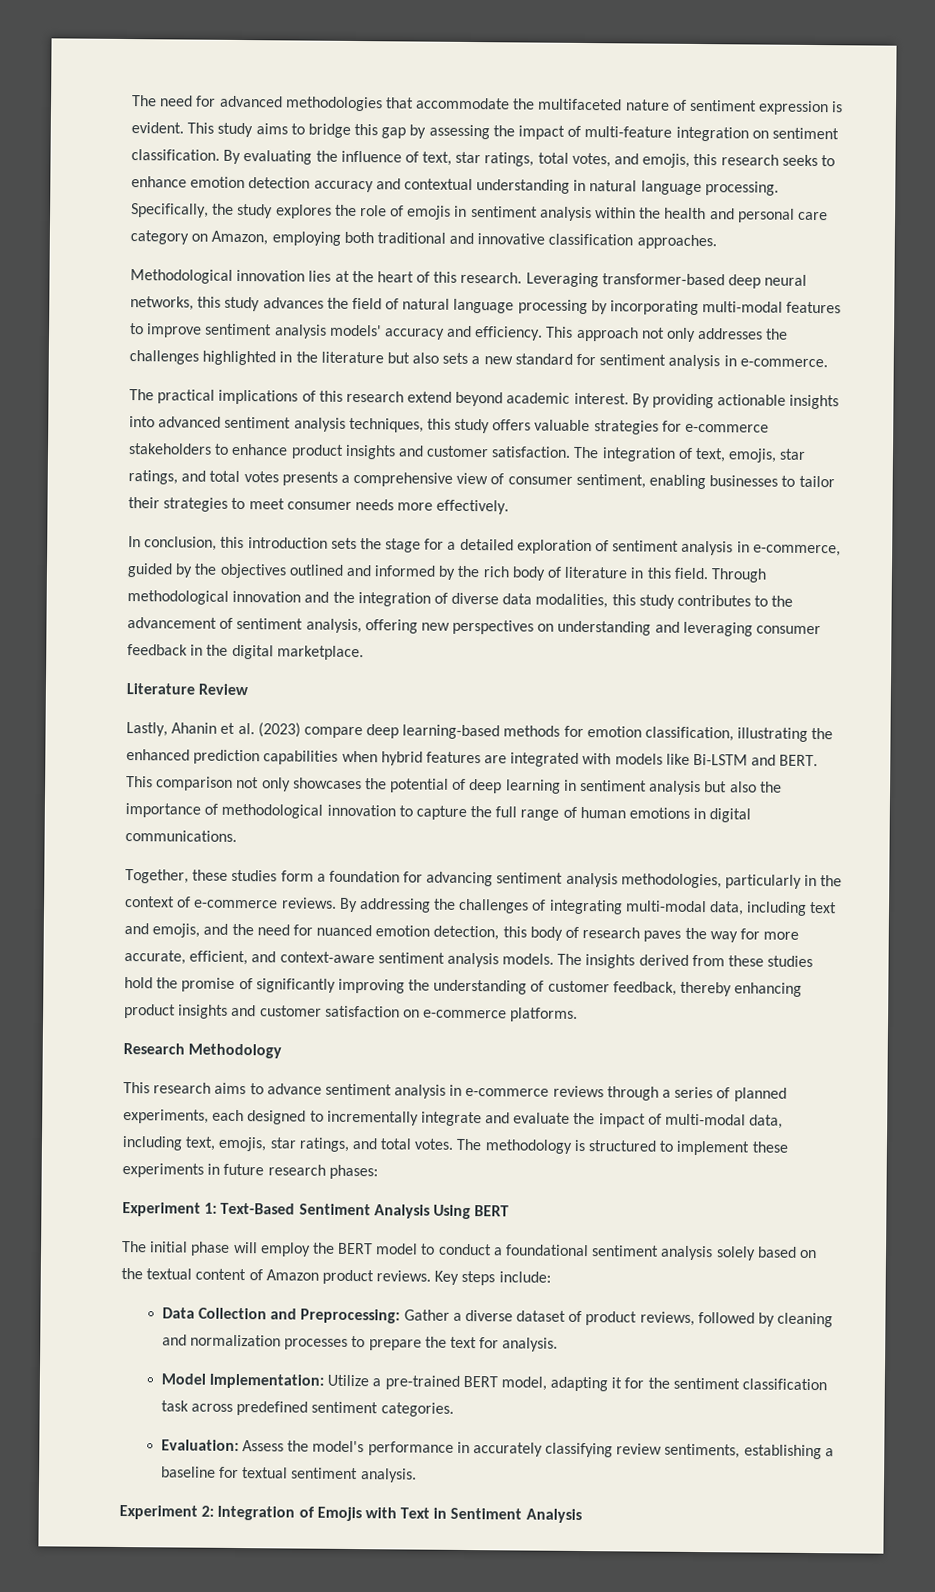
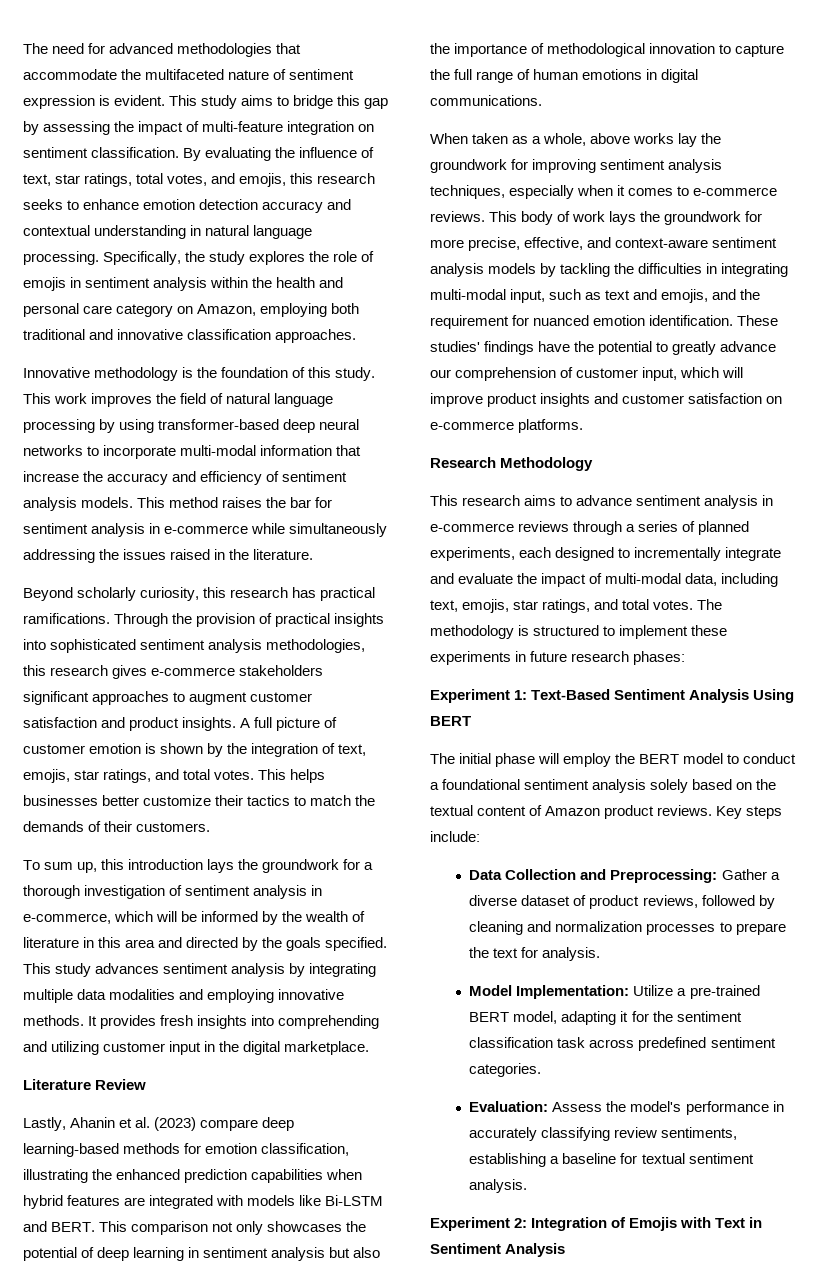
- Methodological innovation lies at the heart of this research. Leveraging transformer-based deep neural networks, this study advances the field of natural language processing by incorporating multi-modal features to improve sentiment analysis models' accuracy and efficiency. This approach not only addresses the challenges highlighted in the literature but also sets a new standard for sentiment analysis in e-commerce.
- The practical implications of this research extend beyond academic interest. By providing actionable insights into advanced sentiment analysis techniques, this study offers valuable strategies for e-commerce stakeholders to enhance product insights and customer satisfaction. The integration of text, emojis, star ratings, and total votes presents a comprehensive view of consumer sentiment, enabling businesses to tailor their strategies to meet consumer needs more effectively.
- In conclusion, this introduction sets the stage for a detailed exploration of sentiment analysis in e-commerce, guided by the objectives outlined and informed by the rich body of literature in this field. Through methodological innovation and the integration of diverse data modalities, this study contributes to the advancement of sentiment analysis, offering new perspectives on understanding and leveraging consumer feedback in the digital marketplace.
+ Innovative methodology is the foundation of this study. This work improves the field of natural language processing by using transformer-based deep neural networks to incorporate multi-modal information that increase the accuracy and efficiency of sentiment analysis models. This method raises the bar for sentiment analysis in e-commerce while simultaneously addressing the issues raised in the literature.
+ Beyond scholarly curiosity, this research has practical ramifications. Through the provision of practical insights into sophisticated sentiment analysis methodologies, this research gives e-commerce stakeholders significant approaches to augment customer satisfaction and product insights. A full picture of customer emotion is shown by the integration of text, emojis, star ratings, and total votes. This helps businesses better customize their tactics to match the demands of their customers.
+ To sum up, this introduction lays the groundwork for a thorough investigation of sentiment analysis in e-commerce, which will be informed by the wealth of literature in this area and directed by the goals specified. This study advances sentiment analysis by integrating multiple data modalities and employing innovative methods. It provides fresh insights into comprehending and utilizing customer input in the digital marketplace.
- Together, these studies form a foundation for advancing sentiment analysis methodologies, particularly in the context of e-commerce reviews. By addressing the challenges of integrating multi-modal data, including text and emojis, and the need for nuanced emotion detection, this body of research paves the way for more accurate, efficient, and context-aware sentiment analysis models. The insights derived from these studies hold the promise of significantly improving the understanding of customer feedback, thereby enhancing product insights and customer satisfaction on e-commerce platforms.
+ When taken as a whole, above works lay the groundwork for improving sentiment analysis techniques, especially when it comes to e-commerce reviews. This body of work lays the groundwork for more precise, effective, and context-aware sentiment analysis models by tackling the difficulties in integrating multi-modal input, such as text and emojis, and the requirement for nuanced emotion identification. These studies' findings have the potential to greatly advance our comprehension of customer input, which will improve product insights and customer satisfaction on e-commerce platforms.

